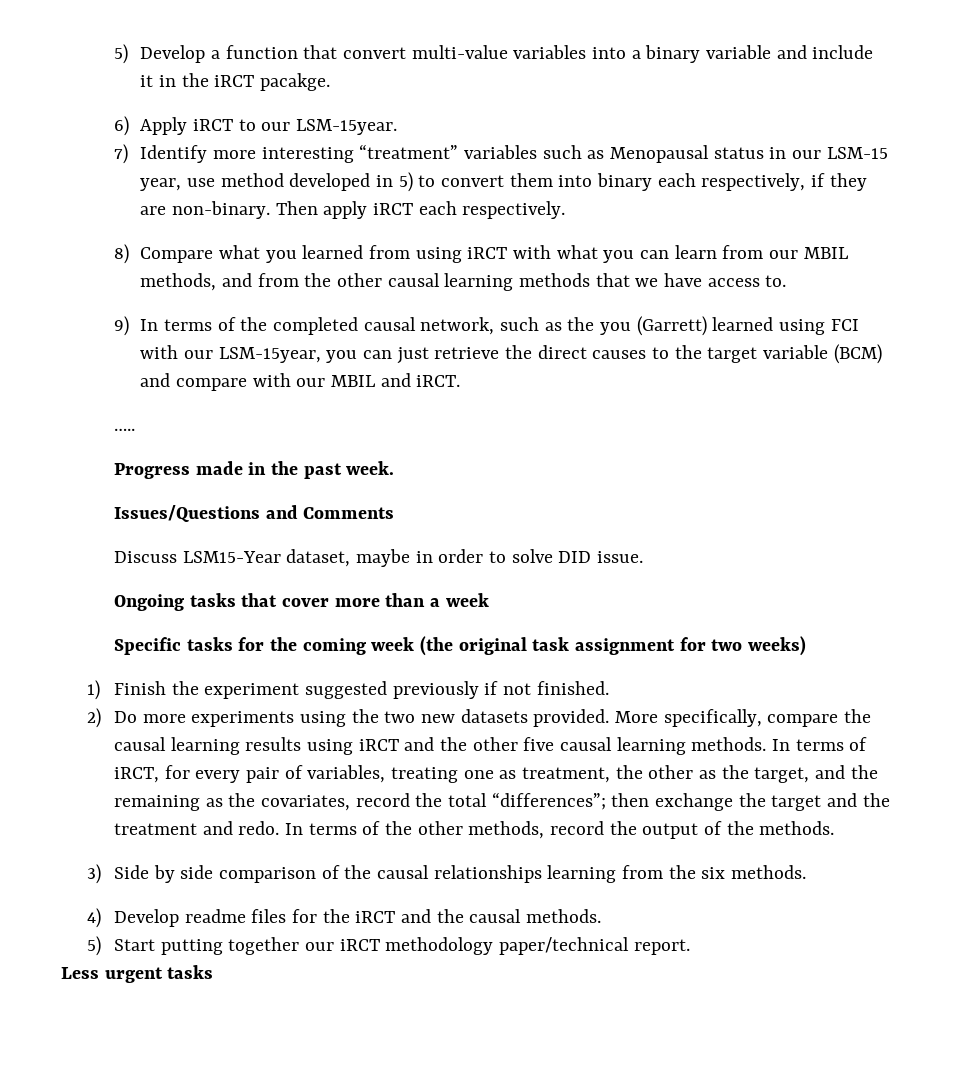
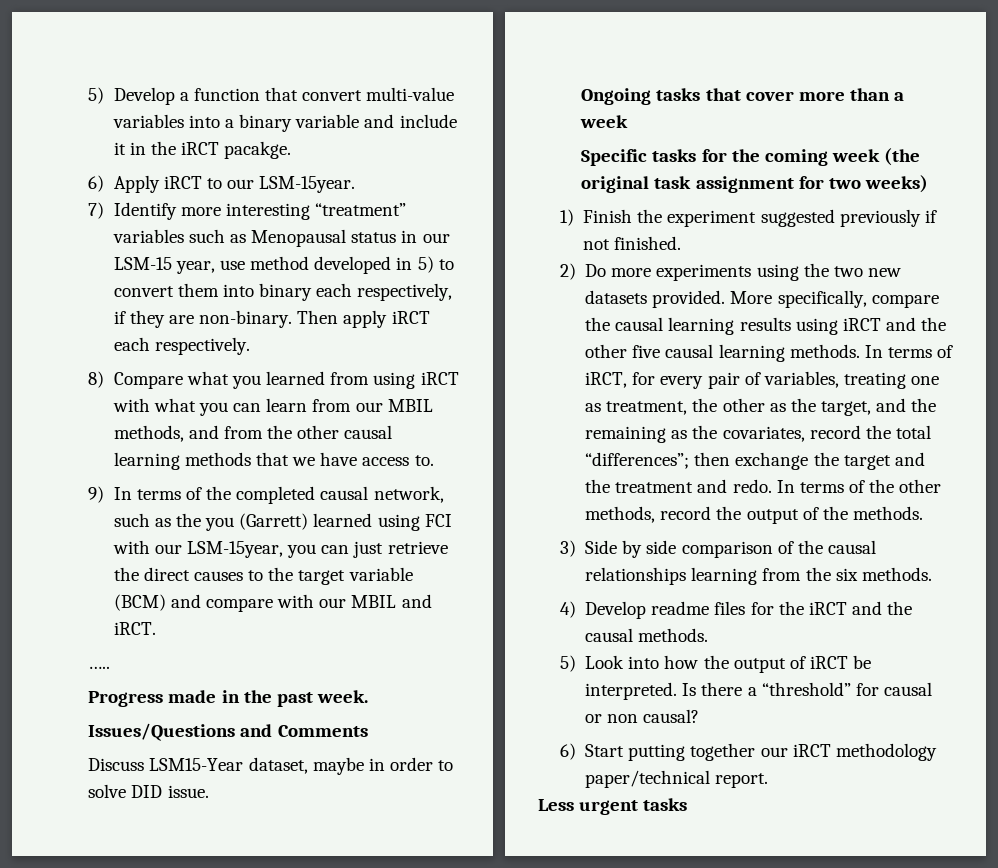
- 5) Start putting together our iRCT methodology paper/technical report.
+ 5) Look into how the output of iRCT be interpreted. Is there a “threshold” for causal or non causal?
+ 6) Start putting together our iRCT methodology paper/technical report.

